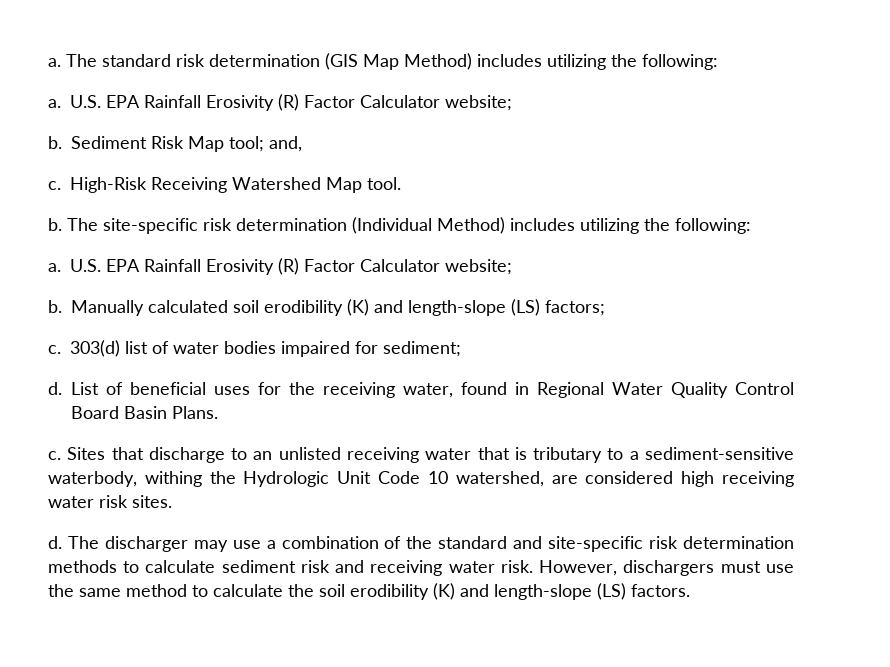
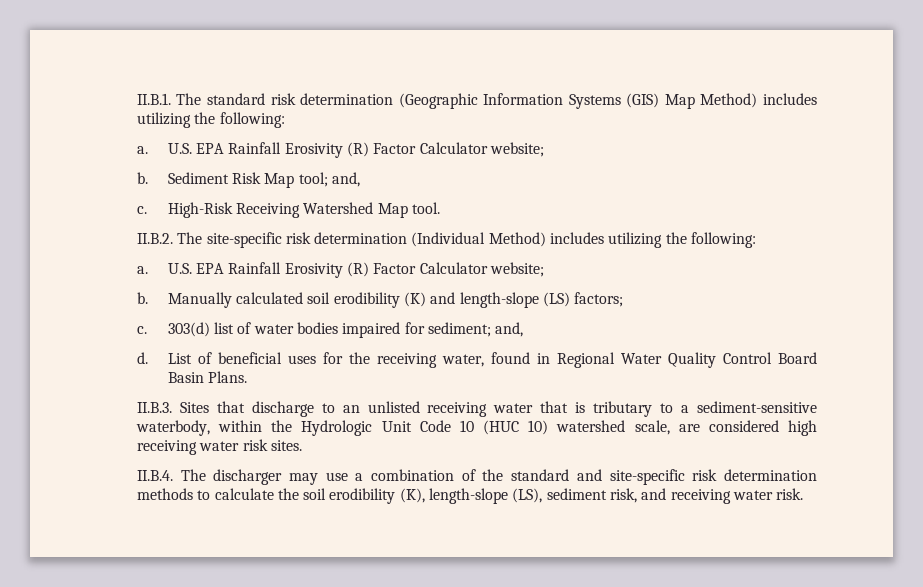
- a. The standard risk determination (GIS Map Method) includes utilizing the following:
+ II.B.1. The standard risk determination (Geographic Information Systems (GIS) Map Method) includes utilizing the following:
- b. The site-specific risk determination (Individual Method) includes utilizing the following:
+ II.B.2. The site-specific risk determination (Individual Method) includes utilizing the following:
- 303(d) list of water bodies impaired for sediment;
+ 303(d) list of water bodies impaired for sediment; and,
- c. Sites that discharge to an unlisted receiving water that is tributary to a sediment-sensitive waterbody, withing the Hydrologic Unit Code 10 watershed, are considered high receiving water risk sites.
+ II.B.3. Sites that discharge to an unlisted receiving water that is tributary to a sediment-sensitive waterbody, within the Hydrologic Unit Code 10 (HUC 10) watershed scale, are considered high receiving water risk sites.
- d. The discharger may use a combination of the standard and site-specific risk determination methods to calculate sediment risk and receiving water risk. However, dischargers must use the same method to calculate the soil erodibility (K) and length-slope (LS) factors.
+ II.B.4. The discharger may use a combination of the standard and site-specific risk determination methods to calculate the soil erodibility (K), length-slope (LS), sediment risk, and receiving water risk.

